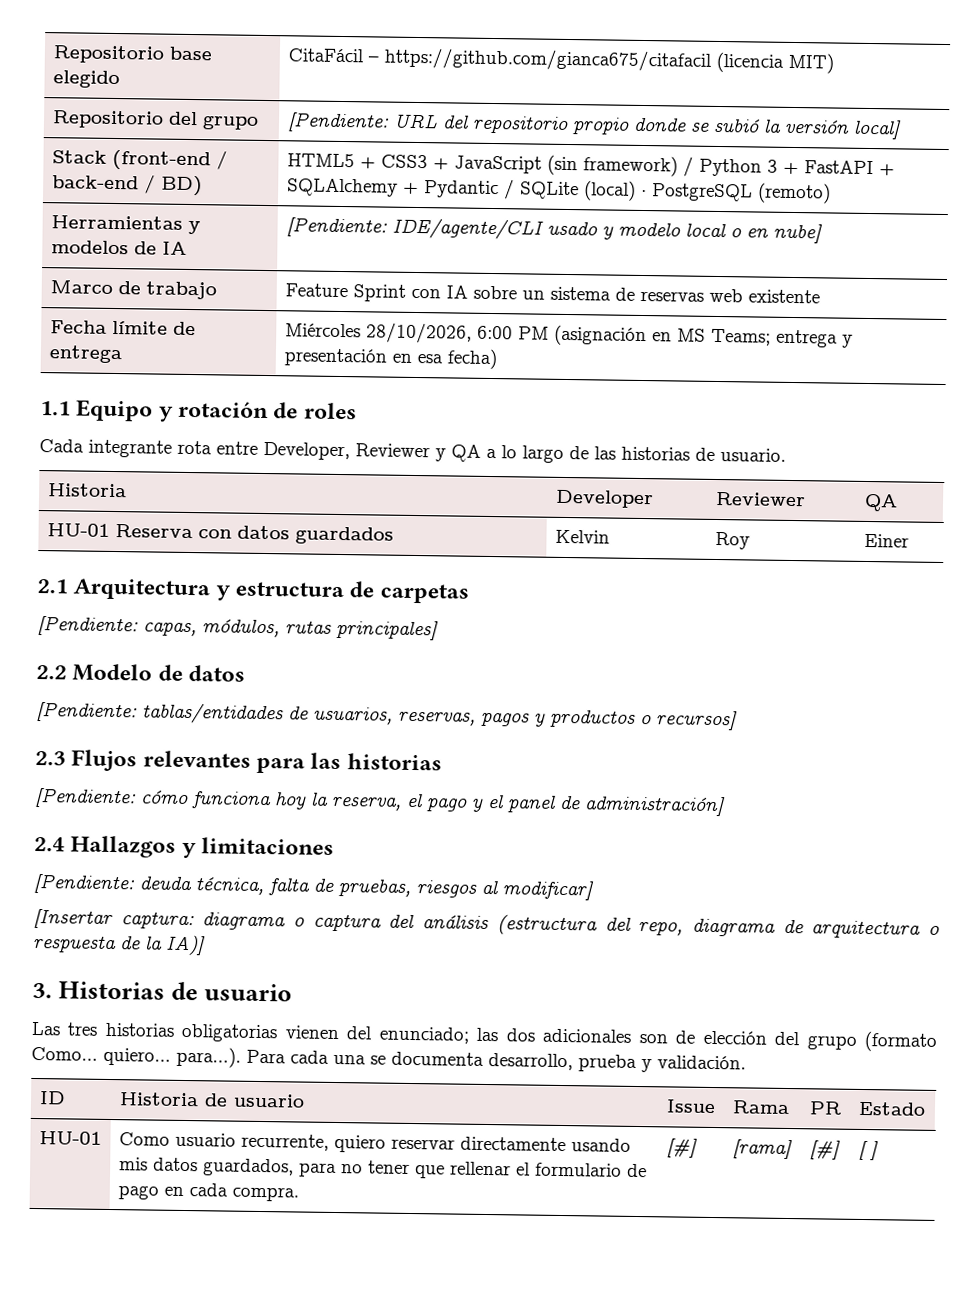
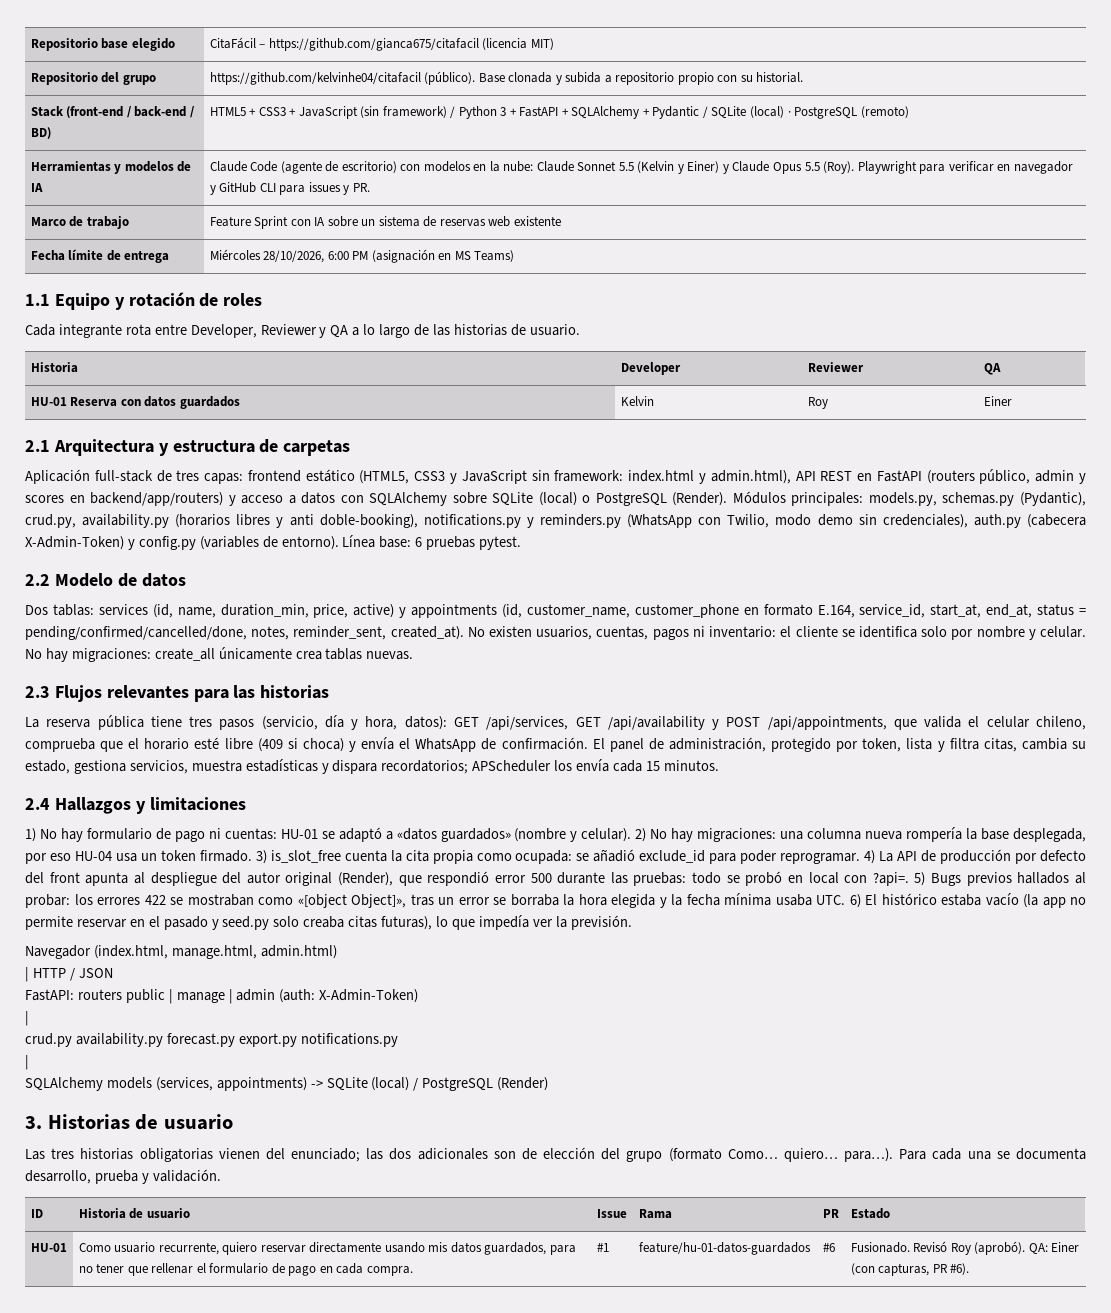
- Repositorio del grupo | [Pendiente: URL del repositorio propio donde se subió la versión local]
+ Repositorio del grupo | https://github.com/kelvinhe04/citafacil (público). Base clonada y subida a repositorio propio con su historial.
- Herramientas y modelos de IA | [Pendiente: IDE/agente/CLI usado y modelo local o en nube]
+ Herramientas y modelos de IA | Claude Code (agente de escritorio) con modelos en la nube: Claude Sonnet 5.5 (Kelvin y Einer) y Claude Opus 5.5 (Roy). Playwright para verificar en navegador y GitHub CLI para issues y PR.
- Fecha límite de entrega | Miércoles 28/10/2026, 6:00 PM (asignación en MS Teams; entrega y presentación en esa fecha)
+ Fecha límite de entrega | Miércoles 28/10/2026, 6:00 PM (asignación en MS Teams)
- [Pendiente: capas, módulos, rutas principales]
+ Aplicación full-stack de tres capas: frontend estático (HTML5, CSS3 y JavaScript sin framework: index.html y admin.html), API REST en FastAPI (routers público, admin y scores en backend/app/routers) y acceso a datos con SQLAlchemy sobre SQLite (local) o PostgreSQL (Render). Módulos principales: models.py, schemas.py (Pydantic), crud.py, availability.py (horarios libres y anti doble-booking), notifications.py y reminders.py (WhatsApp con Twilio, modo demo sin credenciales), auth.py (cabecera X-Admin-Token) y config.py (variables de entorno). Línea base: 6 pruebas pytest.
  2.2 Modelo de datos
- [Pendiente: tablas/entidades de usuarios, reservas, pagos y productos o recursos]
+ Dos tablas: services (id, name, duration_min, price, active) y appointments (id, customer_name, customer_phone en formato E.164, service_id, start_at, end_at, status = pending/confirmed/cancelled/done, notes, reminder_sent, created_at). No existen usuarios, cuentas, pagos ni inventario: el cliente se identifica solo por nombre y celular. No hay migraciones: create_all únicamente crea tablas nuevas.
- [Pendiente: cómo funciona hoy la reserva, el pago y el panel de administración]
+ La reserva pública tiene tres pasos (servicio, día y hora, datos): GET /api/services, GET /api/availability y POST /api/appointments, que valida el celular chileno, comprueba que el horario esté libre (409 si choca) y envía el WhatsApp de confirmación. El panel de administración, protegido por token, lista y filtra citas, cambia su estado, gestiona servicios, muestra estadísticas y dispara recordatorios; APScheduler los envía cada 15 minutos.
  2.4 Hallazgos y limitaciones
- [Pendiente: deuda técnica, falta de pruebas, riesgos al modificar]
- [Insertar captura: diagrama o captura del análisis (estructura del repo, diagrama de arquitectura o respuesta de la IA)]
+ 1) No hay formulario de pago ni cuentas: HU-01 se adaptó a «datos guardados» (nombre y celular). 2) No hay migraciones: una columna nueva rompería la base desplegada, por eso HU-04 usa un token firmado. 3) is_slot_free cuenta la cita propia como ocupada: se añadió exclude_id para poder reprogramar. 4) La API de producción por defecto del front apunta al despliegue del autor original (Render), que respondió error 500 durante las pruebas: todo se probó en local con ?api=. 5) Bugs previos hallados al probar: los errores 422 se mostraban como «[object Object]», tras un error se borraba la hora elegida y la fecha mínima usaba UTC. 6) El histórico estaba vacío (la app no permite reservar en el pasado y seed.py solo creaba citas futuras), lo que impedía ver la previsión.
+ Navegador (index.html, manage.html, admin.html)
+ | HTTP / JSON
+ FastAPI: routers public | manage | admin (auth: X-Admin-Token)
+ |
+ crud.py availability.py forecast.py export.py notifications.py
+ |
+ SQLAlchemy models (services, appointments) -> SQLite (local) / PostgreSQL (Render)
- HU-01 | Como usuario recurrente, quiero reservar directamente usando mis datos guardados, para no tener que rellenar el formulario de pago en cada compra. | [#] | [rama] | [#] | [ ]
+ HU-01 | Como usuario recurrente, quiero reservar directamente usando mis datos guardados, para no tener que rellenar el formulario de pago en cada compra. | #1 | feature/hu-01-datos-guardados | #6 | Fusionado. Revisó Roy (aprobó). QA: Einer (con capturas, PR #6).

